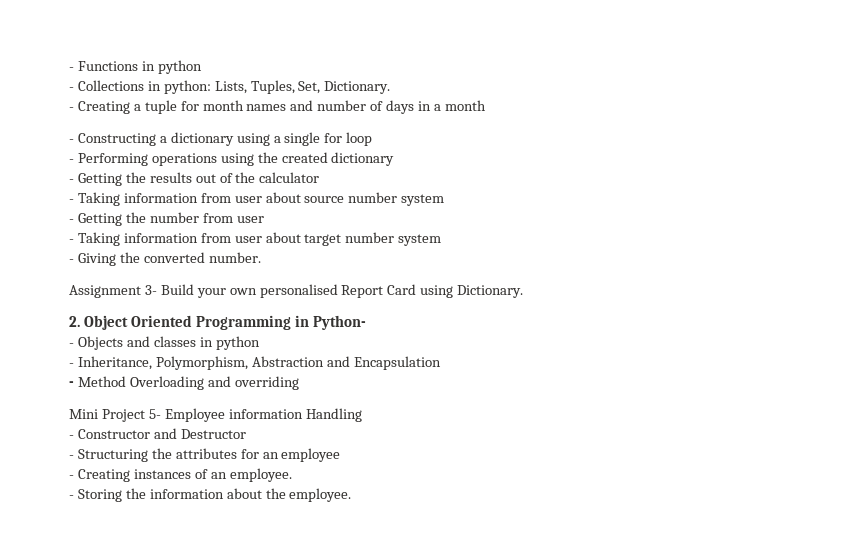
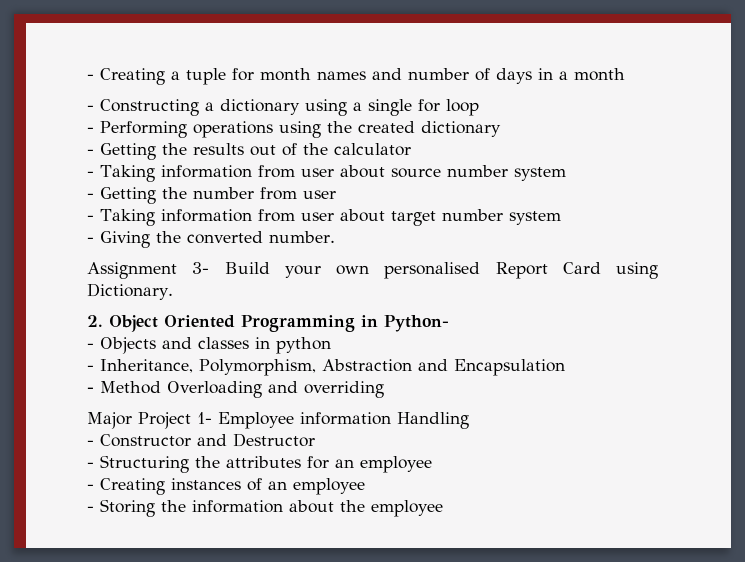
- - Functions in python
- - Collections in python: Lists, Tuples, Set, Dictionary.
- Mini Project 5- Employee information Handling
+ Major Project 1- Employee information Handling
- - Creating instances of an employee.
+ - Creating instances of an employee
- - Storing the information about the employee.
+ - Storing the information about the employee

